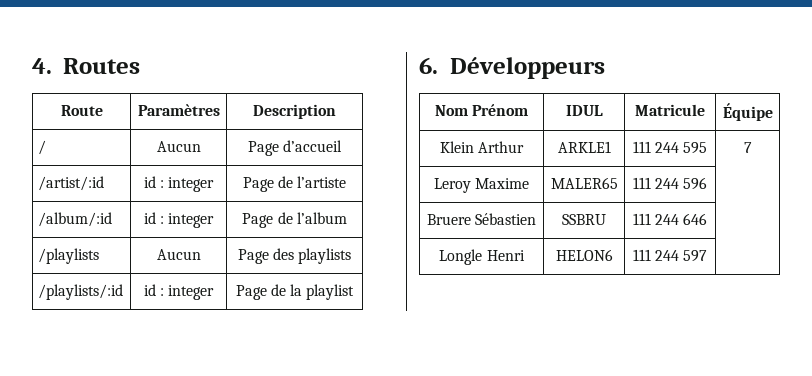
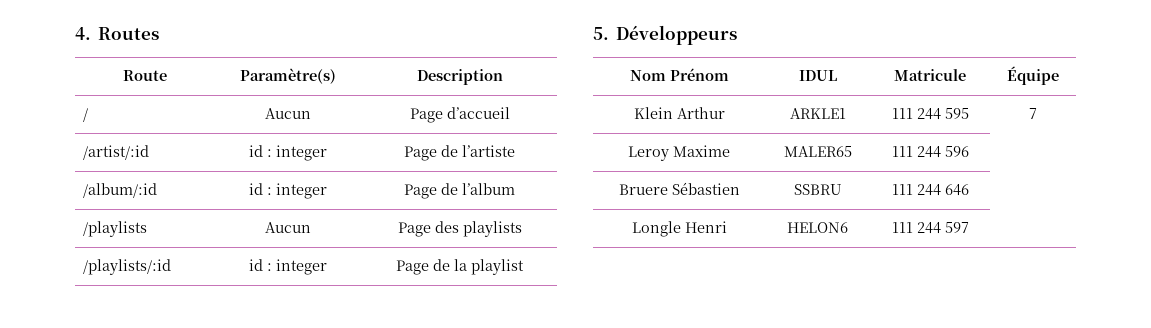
- Route | Paramètres | Description
+ Route | Paramètre(s) | Description
- 6. Développeurs
+ 5. Développeurs

